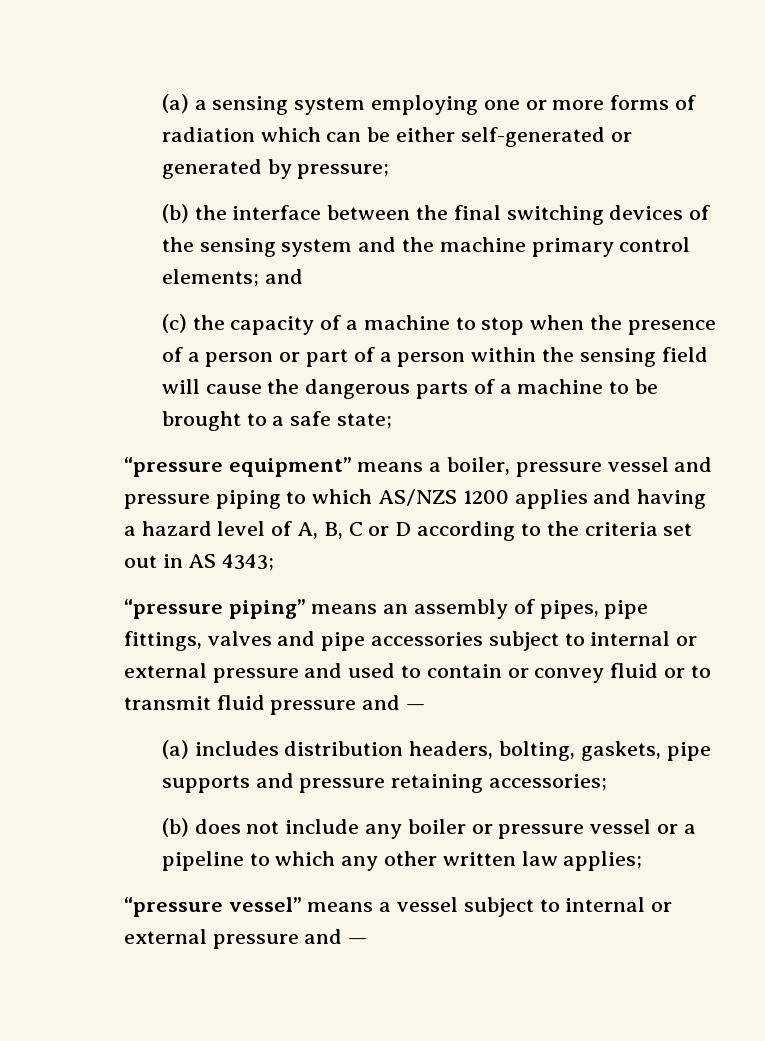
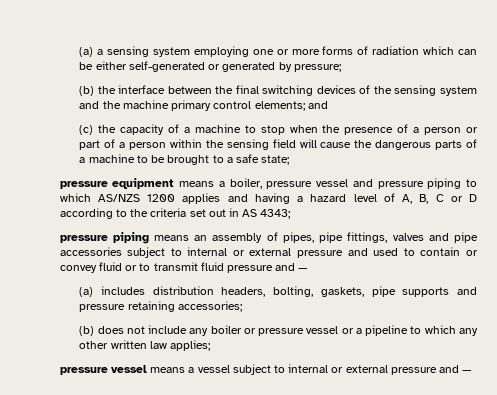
- “pressure equipment” means a boiler, pressure vessel and pressure piping to which AS/NZS 1200 applies and having a hazard level of A, B, C or D according to the criteria set out in AS 4343;
+ pressure equipment means a boiler, pressure vessel and pressure piping to which AS/NZS 1200 applies and having a hazard level of A, B, C or D according to the criteria set out in AS 4343;
- “pressure piping” means an assembly of pipes, pipe fittings, valves and pipe accessories subject to internal or external pressure and used to contain or convey fluid or to transmit fluid pressure and —
+ pressure piping means an assembly of pipes, pipe fittings, valves and pipe accessories subject to internal or external pressure and used to contain or convey fluid or to transmit fluid pressure and —
- “pressure vessel” means a vessel subject to internal or external pressure and —
+ pressure vessel means a vessel subject to internal or external pressure and —

